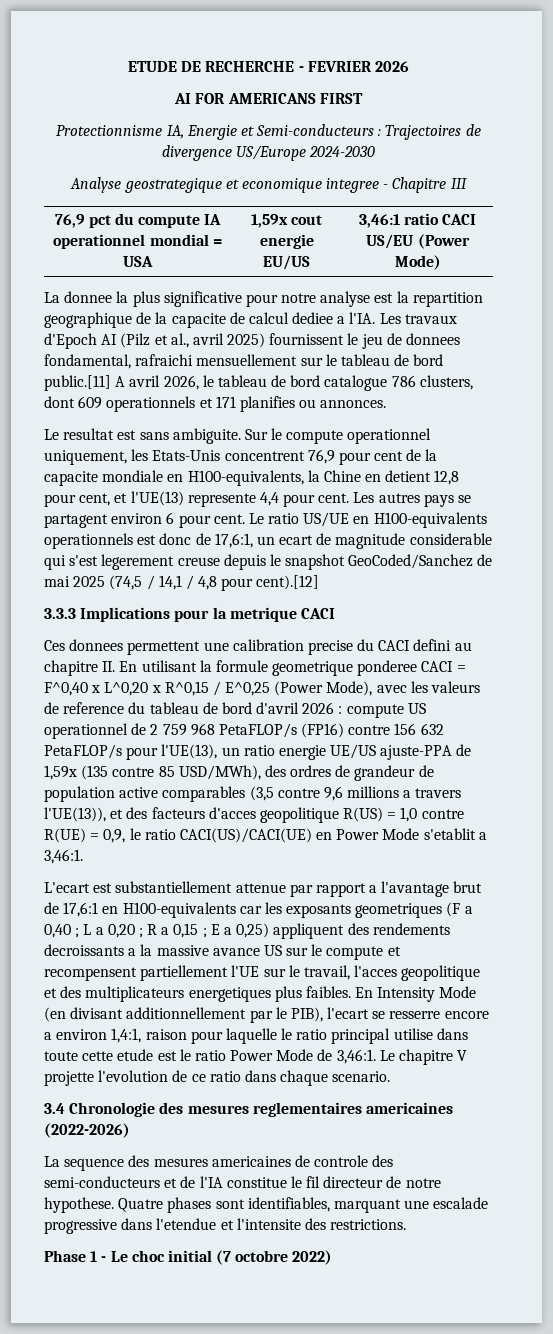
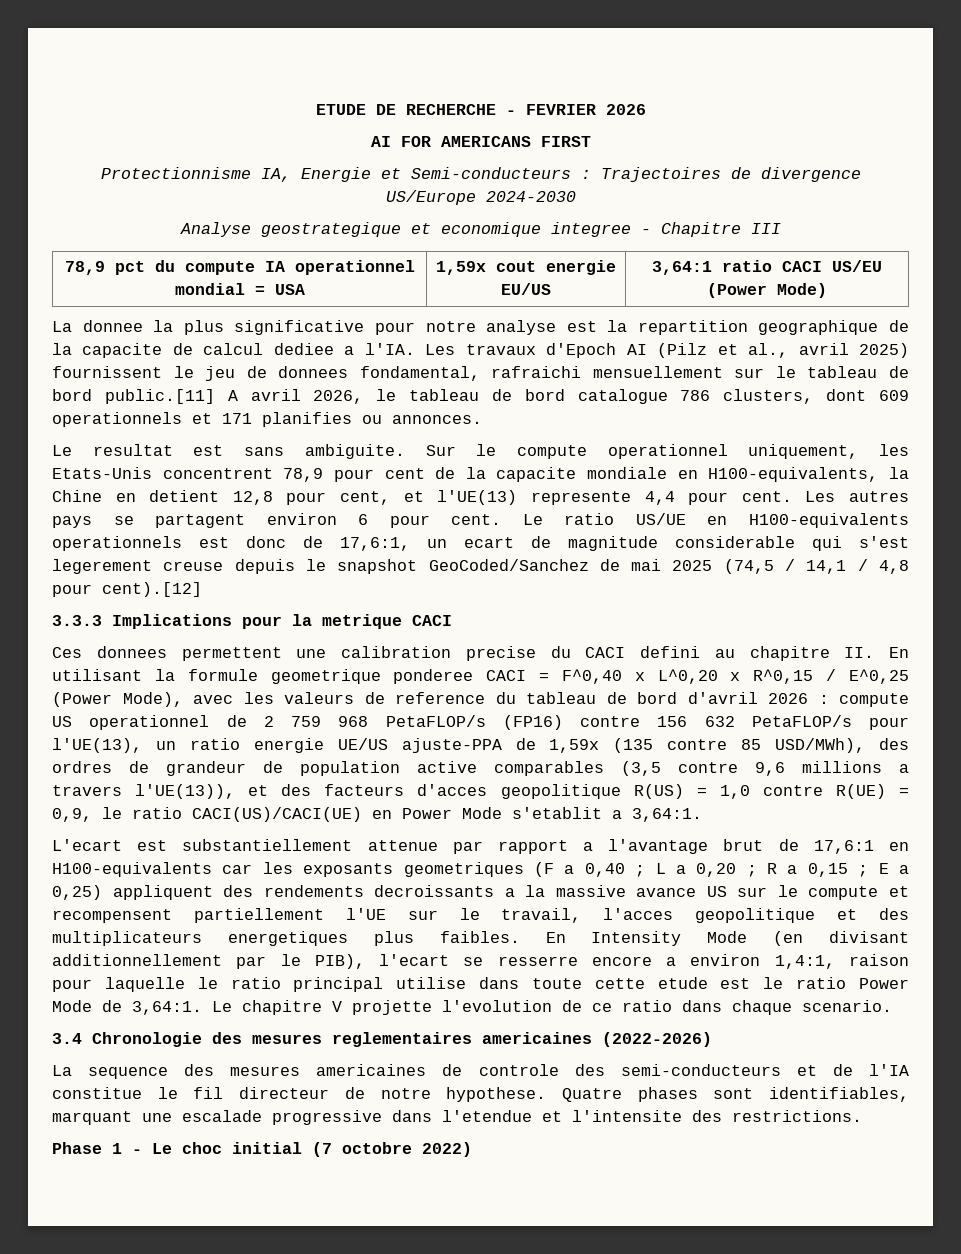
- 76,9 pct du compute IA operationnel mondial = USA | 1,59x cout energie EU/US | 3,46:1 ratio CACI US/EU (Power Mode)
+ 78,9 pct du compute IA operationnel mondial = USA | 1,59x cout energie EU/US | 3,64:1 ratio CACI US/EU (Power Mode)
- Sur le compute operationnel uniquement, les Etats-Unis concentrent 76,9 pour cent de la capacite mondiale en H100-equivalents, la Chine en detient 12,8 pour cent, et l'UE(13) represente 4,4 pour cent.
+ Sur le compute operationnel uniquement, les Etats-Unis concentrent 78,9 pour cent de la capacite mondiale en H100-equivalents, la Chine en detient 12,8 pour cent, et l'UE(13) represente 4,4 pour cent.
- compute US operationnel de 2 759 968 PetaFLOP/s (FP16) contre 156 632 PetaFLOP/s pour l'UE(13), un ratio energie UE/US ajuste-PPA de 1,59x (135 contre 85 USD/MWh), des ordres de grandeur de population active comparables (3,5 contre 9,6 millions a travers l'UE(13)), et des facteurs d'acces geopolitique R(US) = 1,0 contre R(UE) = 0,9, le ratio CACI(US)/CACI(UE) en Power Mode s'etablit a 3,46:1.
+ compute US operationnel de 2 759 968 PetaFLOP/s (FP16) contre 156 632 PetaFLOP/s pour l'UE(13), un ratio energie UE/US ajuste-PPA de 1,59x (135 contre 85 USD/MWh), des ordres de grandeur de population active comparables (3,5 contre 9,6 millions a travers l'UE(13)), et des facteurs d'acces geopolitique R(US) = 1,0 contre R(UE) = 0,9, le ratio CACI(US)/CACI(UE) en Power Mode s'etablit a 3,64:1.
- En Intensity Mode (en divisant additionnellement par le PIB), l'ecart se resserre encore a environ 1,4:1, raison pour laquelle le ratio principal utilise dans toute cette etude est le ratio Power Mode de 3,46:1.
+ En Intensity Mode (en divisant additionnellement par le PIB), l'ecart se resserre encore a environ 1,4:1, raison pour laquelle le ratio principal utilise dans toute cette etude est le ratio Power Mode de 3,64:1.

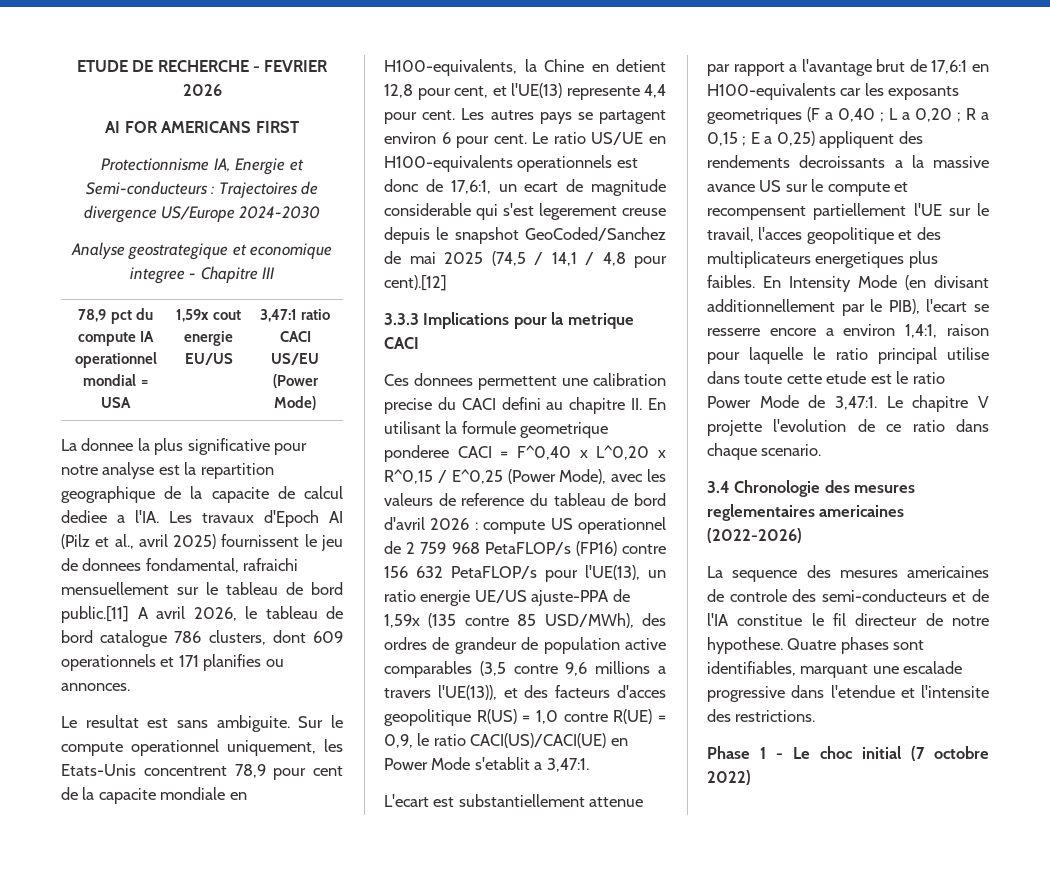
- 78,9 pct du compute IA operationnel mondial = USA | 1,59x cout energie EU/US | 3,64:1 ratio CACI US/EU (Power Mode)
+ 78,9 pct du compute IA operationnel mondial = USA | 1,59x cout energie EU/US | 3,47:1 ratio CACI US/EU (Power Mode)
- compute US operationnel de 2 759 968 PetaFLOP/s (FP16) contre 156 632 PetaFLOP/s pour l'UE(13), un ratio energie UE/US ajuste-PPA de 1,59x (135 contre 85 USD/MWh), des ordres de grandeur de population active comparables (3,5 contre 9,6 millions a travers l'UE(13)), et des facteurs d'acces geopolitique R(US) = 1,0 contre R(UE) = 0,9, le ratio CACI(US)/CACI(UE) en Power Mode s'etablit a 3,64:1.
+ compute US operationnel de 2 759 968 PetaFLOP/s (FP16) contre 156 632 PetaFLOP/s pour l'UE(13), un ratio energie UE/US ajuste-PPA de 1,59x (135 contre 85 USD/MWh), des ordres de grandeur de population active comparables (3,5 contre 9,6 millions a travers l'UE(13)), et des facteurs d'acces geopolitique R(US) = 1,0 contre R(UE) = 0,9, le ratio CACI(US)/CACI(UE) en Power Mode s'etablit a 3,47:1.
- En Intensity Mode (en divisant additionnellement par le PIB), l'ecart se resserre encore a environ 1,4:1, raison pour laquelle le ratio principal utilise dans toute cette etude est le ratio Power Mode de 3,64:1.
+ En Intensity Mode (en divisant additionnellement par le PIB), l'ecart se resserre encore a environ 1,4:1, raison pour laquelle le ratio principal utilise dans toute cette etude est le ratio Power Mode de 3,47:1.

